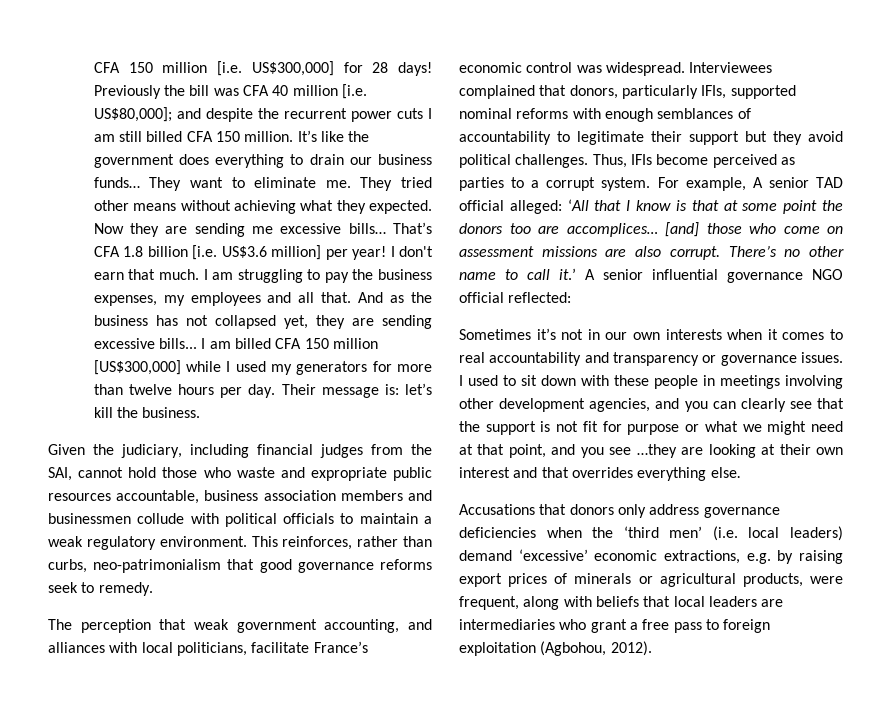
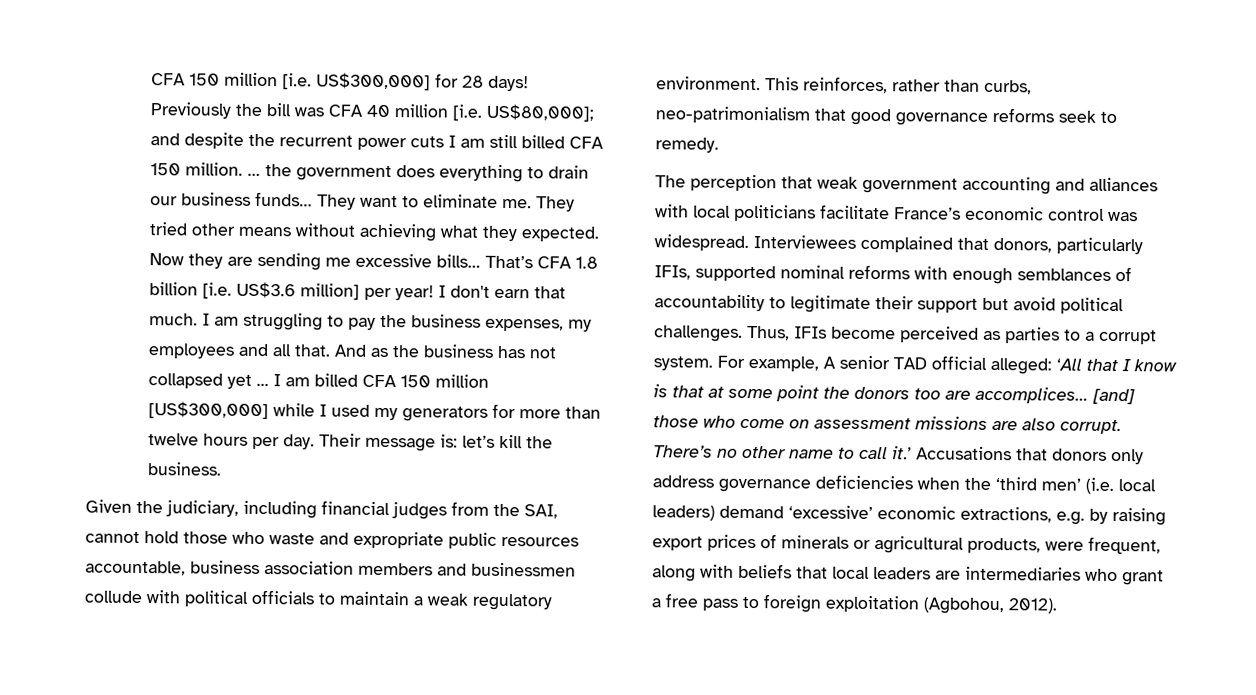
- It’s like the government does everything to drain our business funds…
+ … the government does everything to drain our business funds…
- And as the business has not collapsed yet, they are sending excessive bills...
+ And as the business has not collapsed yet ...
- The perception that weak government accounting, and alliances with local politicians, facilitate France’s economic control was widespread.
+ The perception that weak government accounting and alliances with local politicians facilitate France’s economic control was widespread.
- Interviewees complained that donors, particularly IFIs, supported nominal reforms with enough semblances of accountability to legitimate their support but they avoid political challenges.
+ Interviewees complained that donors, particularly IFIs, supported nominal reforms with enough semblances of accountability to legitimate their support but avoid political challenges.
- There’s no other name to call it.’ A senior influential governance NGO official reflected:
- Sometimes it’s not in our own interests when it comes to real accountability and transparency or governance issues. I used to sit down with these people in meetings involving other development agencies, and you can clearly see that the support is not fit for purpose or what we might need at that point, and you see …they are looking at their own interest and that overrides everything else.
- Accusations that donors only address governance deficiencies when the ‘third men’ (i.e. local leaders) demand ‘excessive’ economic extractions, e.g. by raising export prices of minerals or agricultural products, were frequent, along with beliefs that local leaders are intermediaries who grant a free pass to foreign exploitation (Agbohou, 2012).
+ There’s no other name to call it.’ Accusations that donors only address governance deficiencies when the ‘third men’ (i.e. local leaders) demand ‘excessive’ economic extractions, e.g. by raising export prices of minerals or agricultural products, were frequent, along with beliefs that local leaders are intermediaries who grant a free pass to foreign exploitation (Agbohou, 2012).

